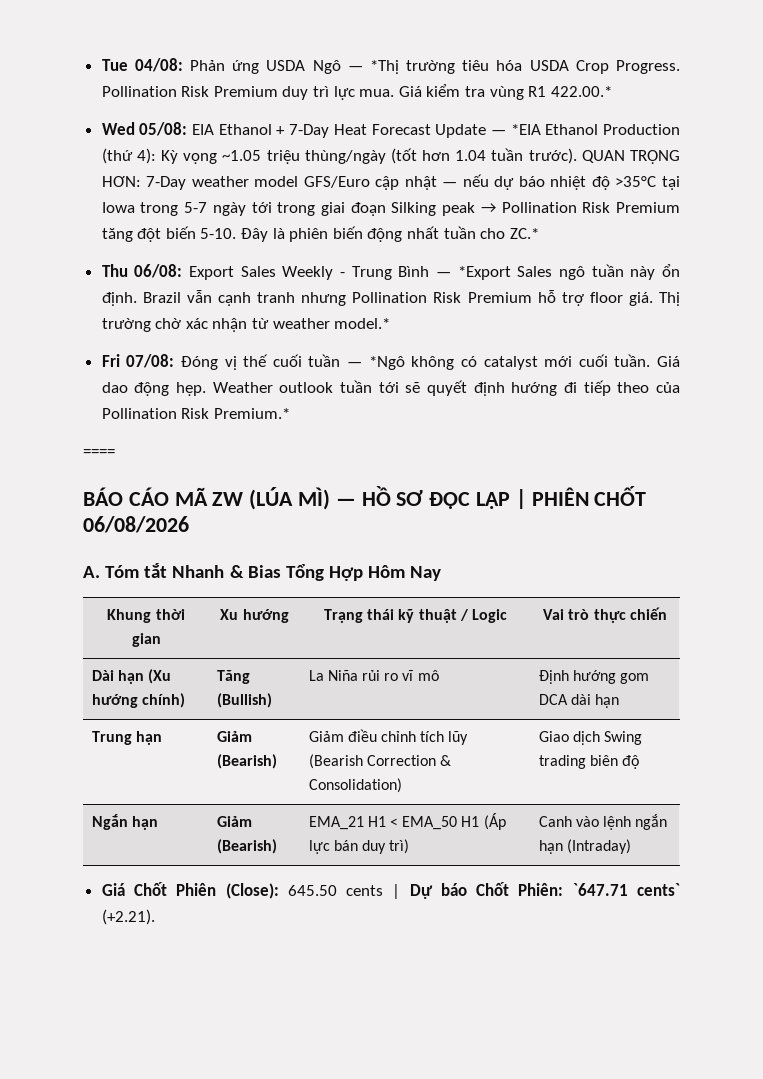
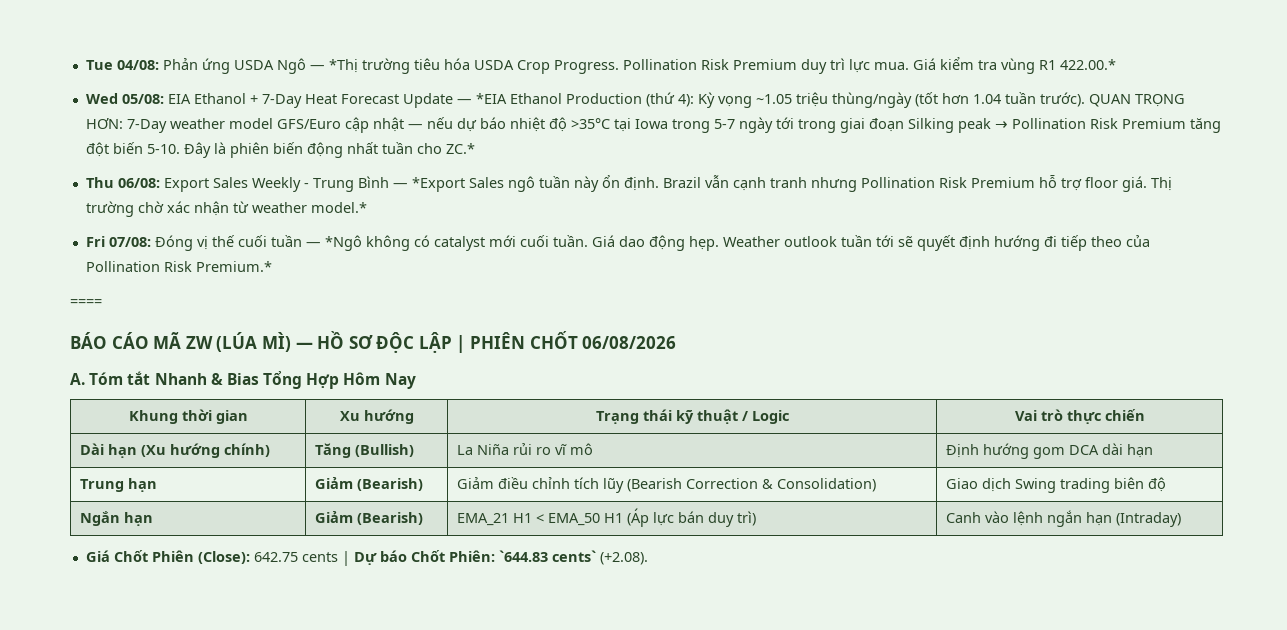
- Giá Chốt Phiên (Close): 645.50 cents | Dự báo Chốt Phiên: `647.71 cents` (+2.21).
+ Giá Chốt Phiên (Close): 642.75 cents | Dự báo Chốt Phiên: `644.83 cents` (+2.08).

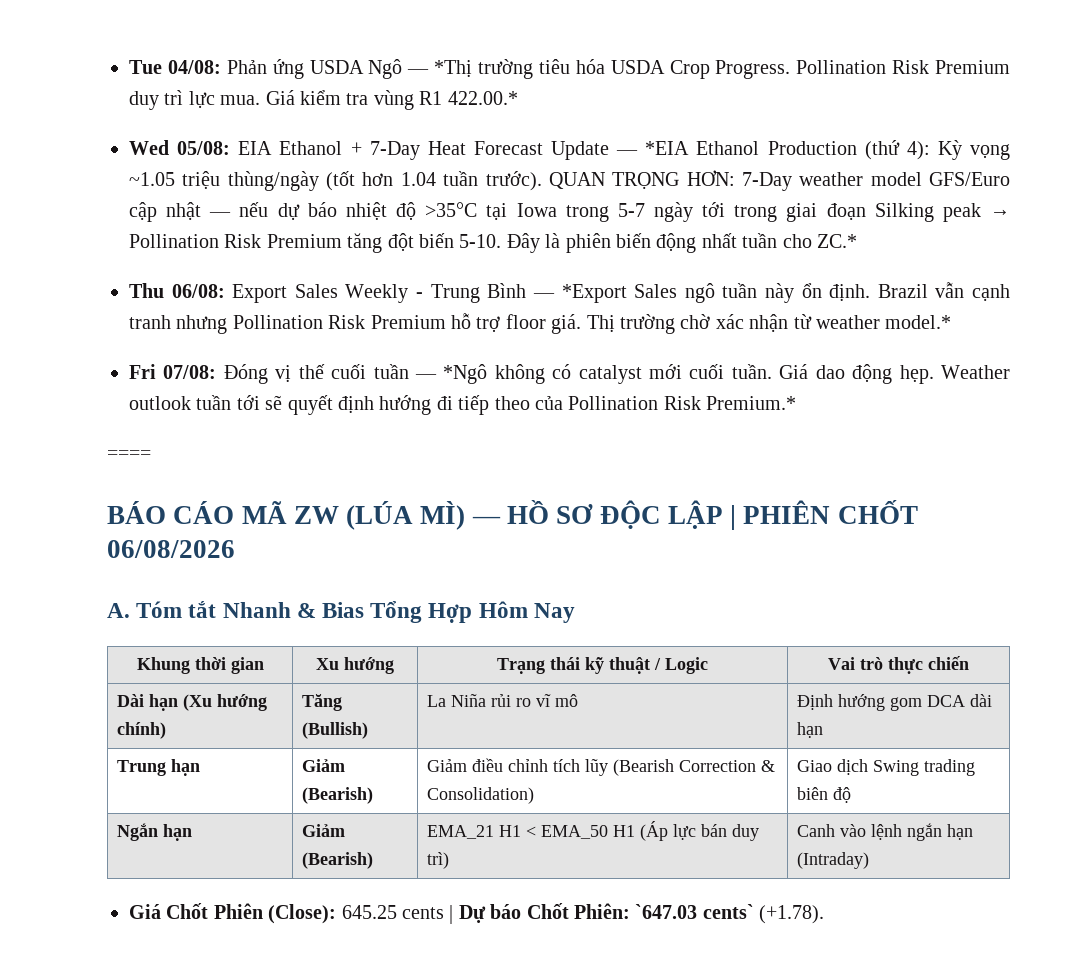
- Giá Chốt Phiên (Close): 642.75 cents | Dự báo Chốt Phiên: `644.83 cents` (+2.08).
+ Giá Chốt Phiên (Close): 645.25 cents | Dự báo Chốt Phiên: `647.03 cents` (+1.78).

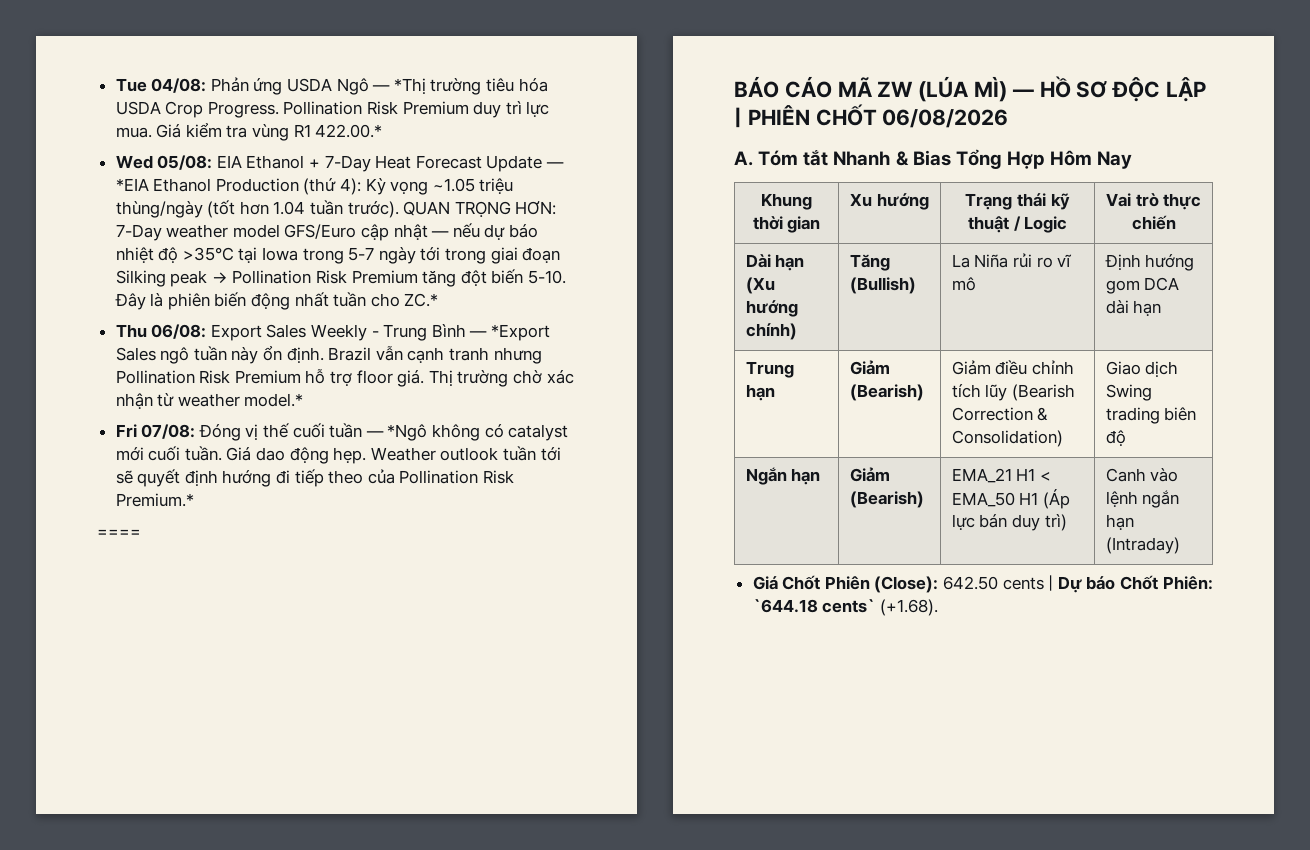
- Giá Chốt Phiên (Close): 645.25 cents | Dự báo Chốt Phiên: `647.03 cents` (+1.78).
+ Giá Chốt Phiên (Close): 642.50 cents | Dự báo Chốt Phiên: `644.18 cents` (+1.68).

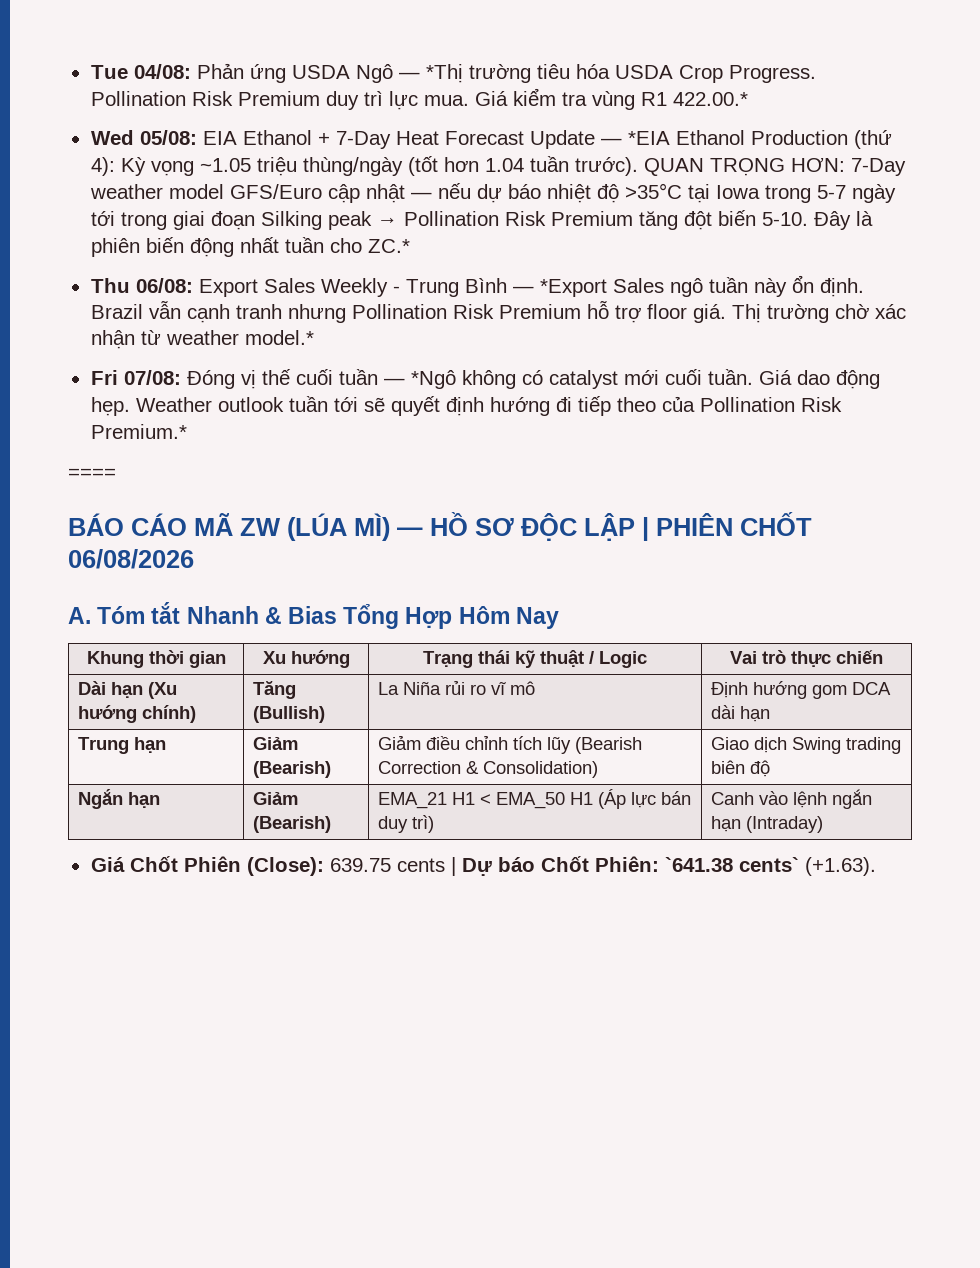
- Giá Chốt Phiên (Close): 642.50 cents | Dự báo Chốt Phiên: `644.18 cents` (+1.68).
+ Giá Chốt Phiên (Close): 639.75 cents | Dự báo Chốt Phiên: `641.38 cents` (+1.63).

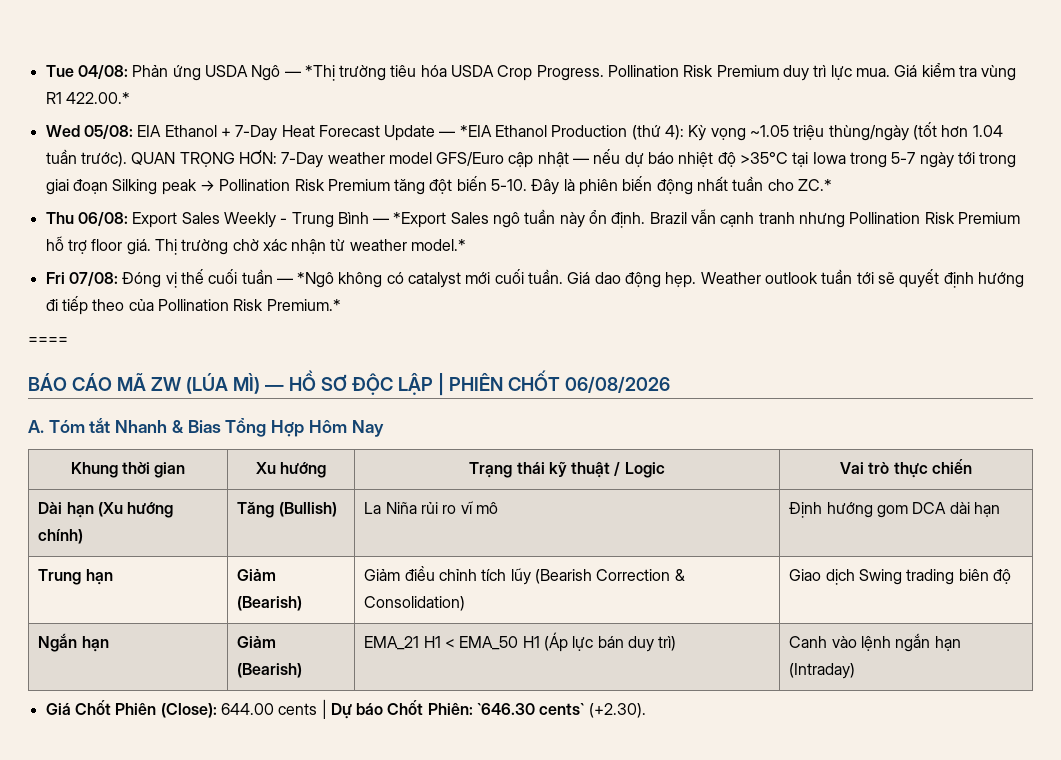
- Giá Chốt Phiên (Close): 639.75 cents | Dự báo Chốt Phiên: `641.38 cents` (+1.63).
+ Giá Chốt Phiên (Close): 644.00 cents | Dự báo Chốt Phiên: `646.30 cents` (+2.30).

